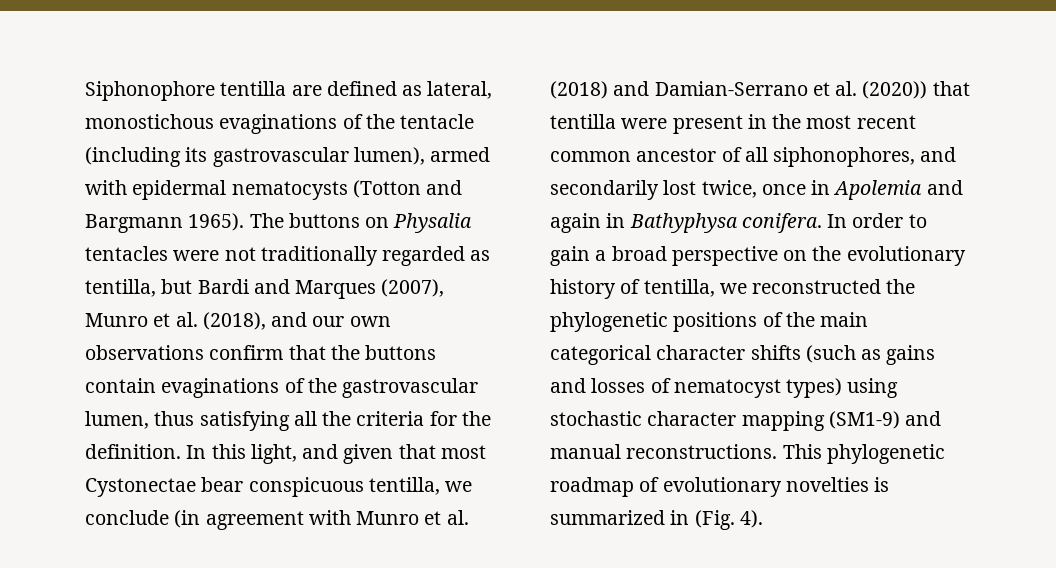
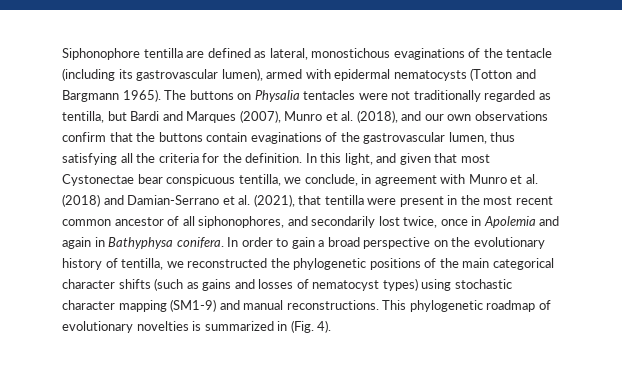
- In this light, and given that most Cystonectae bear conspicuous tentilla, we conclude (in agreement with Munro et al. (2018) and Damian-Serrano et al. (2020)) that tentilla were present in the most recent common ancestor of all siphonophores, and secondarily lost twice, once in Apolemia and again in Bathyphysa conifera.
+ In this light, and given that most Cystonectae bear conspicuous tentilla, we conclude, in agreement with Munro et al. (2018) and Damian-Serrano et al. (2021), that tentilla were present in the most recent common ancestor of all siphonophores, and secondarily lost twice, once in Apolemia and again in Bathyphysa conifera.

